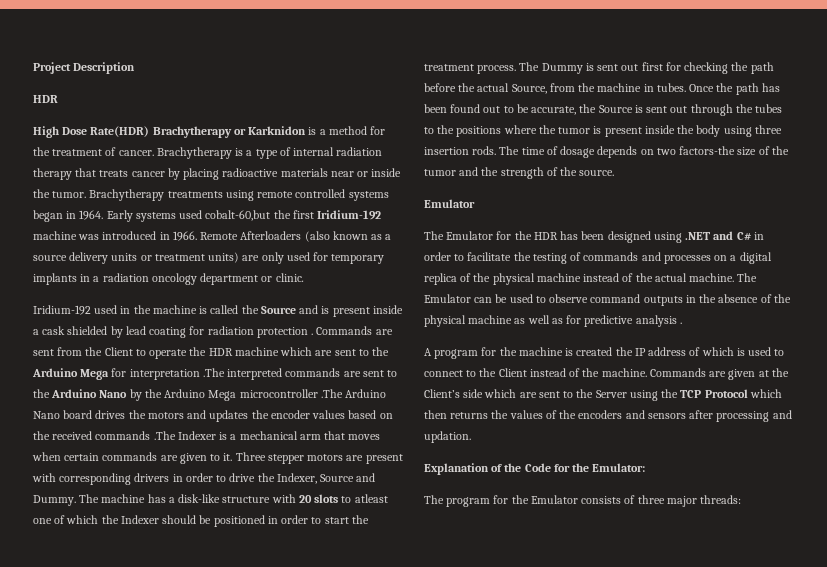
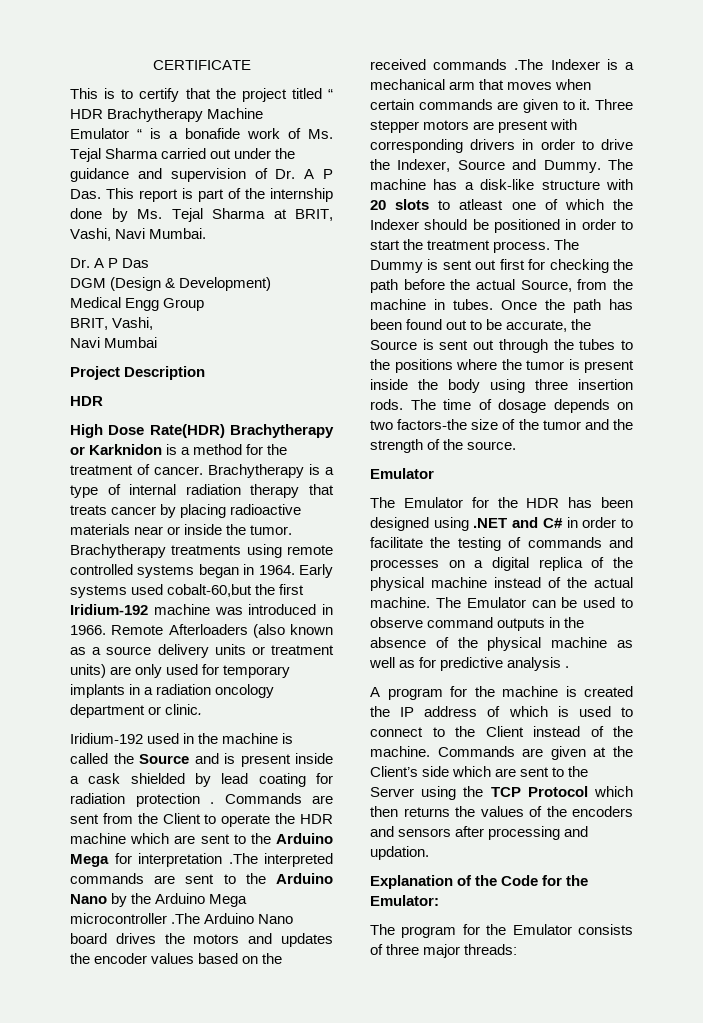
+ CERTIFICATE
+ This is to certify that the project titled “ HDR Brachytherapy Machine
+ Emulator “ is a bonafide work of Ms. Tejal Sharma carried out under the guidance and supervision of Dr. A P Das. This report is part of the internship done by Ms. Tejal Sharma at BRIT, Vashi, Navi Mumbai.
+ Dr. A P Das
+ DGM (Design & Development)
+ Medical Engg Group
+ BRIT, Vashi,
+ Navi Mumbai

